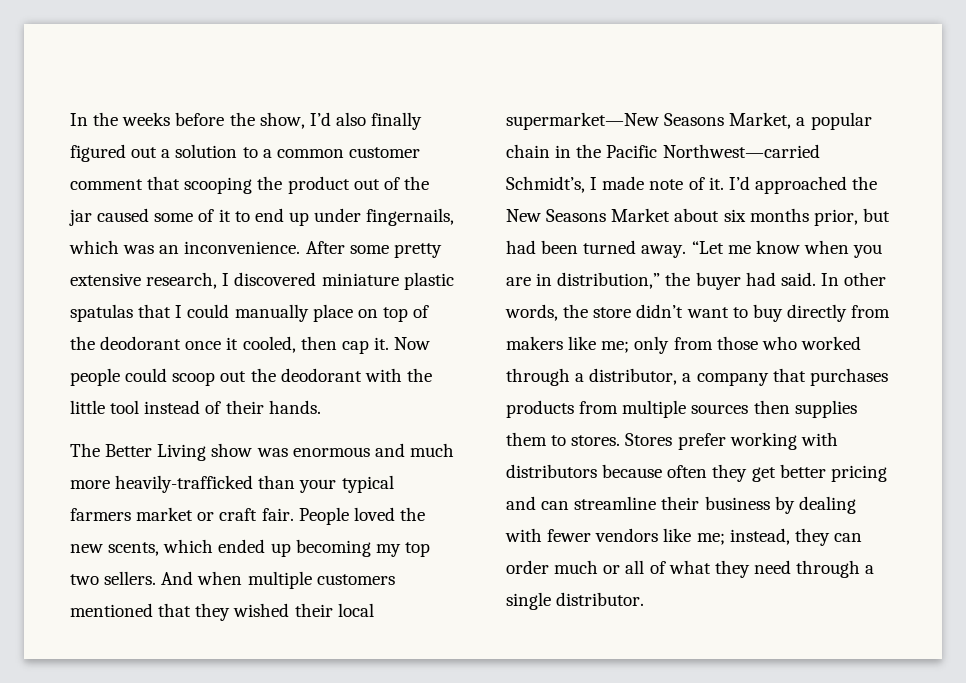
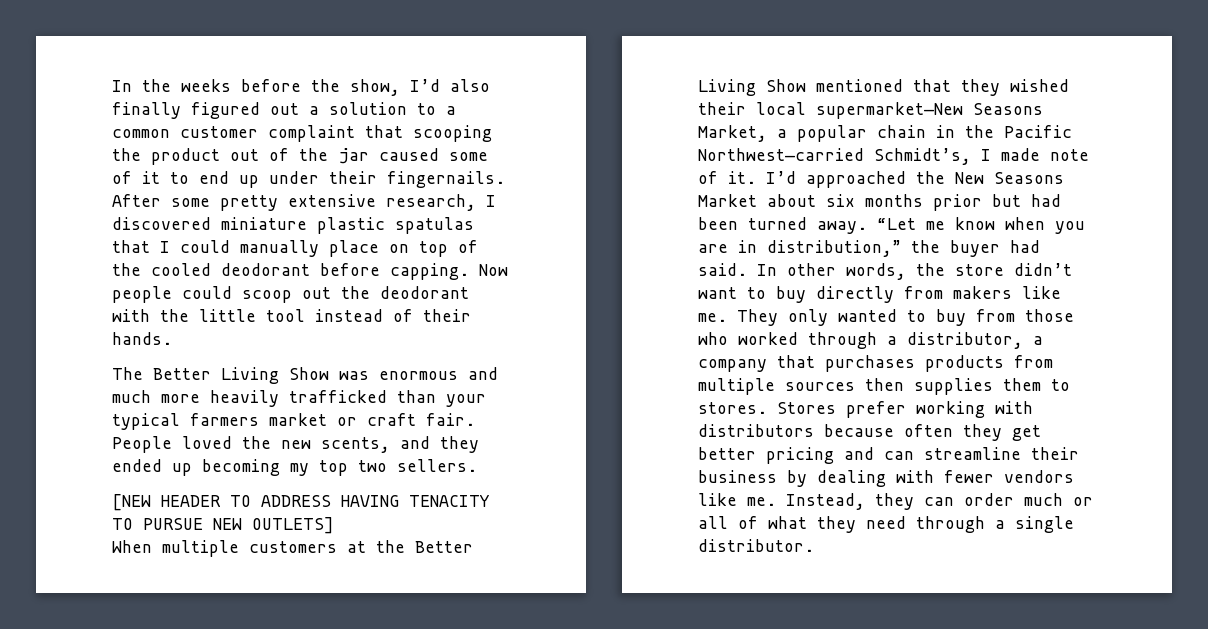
- In the weeks before the show, I’d also finally figured out a solution to a common customer comment that scooping the product out of the jar caused some of it to end up under fingernails, which was an inconvenience.
+ In the weeks before the show, I’d also finally figured out a solution to a common customer complaint that scooping the product out of the jar caused some of it to end up under their fingernails.
- After some pretty extensive research, I discovered miniature plastic spatulas that I could manually place on top of the deodorant once it cooled, then cap it.
+ After some pretty extensive research, I discovered miniature plastic spatulas that I could manually place on top of the cooled deodorant before capping.
- The Better Living show was enormous and much more heavily-trafficked than your typical farmers market or craft fair.
+ The Better Living Show was enormous and much more heavily trafficked than your typical farmers market or craft fair.
- People loved the new scents, which ended up becoming my top two sellers. And when multiple customers mentioned that they wished their local supermarket—New Seasons Market, a popular chain in the Pacific Northwest—carried Schmidt’s, I made note of it.
+ People loved the new scents, and they ended up becoming my top two sellers.
+ [NEW HEADER TO ADDRESS HAVING TENACITY TO PURSUE NEW OUTLETS]
+ When multiple customers at the Better Living Show mentioned that they wished their local supermarket—New Seasons Market, a popular chain in the Pacific Northwest—carried Schmidt’s, I made note of it.
- I’d approached the New Seasons Market about six months prior, but had been turned away.
+ I’d approached the New Seasons Market about six months prior but had been turned away.
- In other words, the store didn’t want to buy directly from makers like me; only from those who worked through a distributor, a company that purchases products from multiple sources then supplies them to stores.
+ In other words, the store didn’t want to buy directly from makers like me. They only wanted to buy from those who worked through a distributor, a company that purchases products from multiple sources then supplies them to stores.
- Stores prefer working with distributors because often they get better pricing and can streamline their business by dealing with fewer vendors like me; instead, they can order much or all of what they need through a single distributor.
+ Stores prefer working with distributors because often they get better pricing and can streamline their business by dealing with fewer vendors like me. Instead, they can order much or all of what they need through a single distributor.

